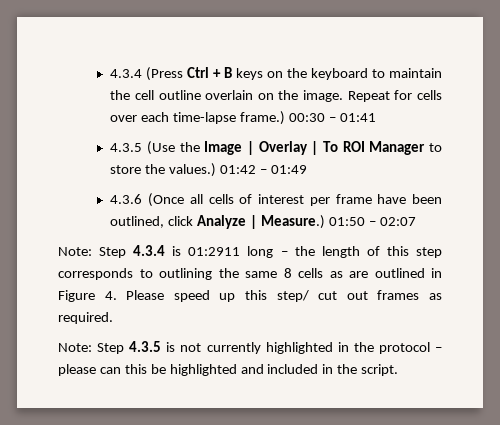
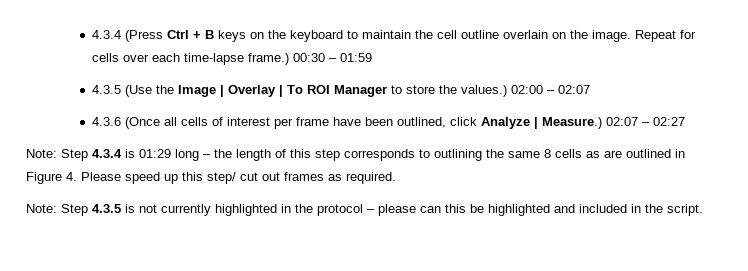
- 00:30 – 01:41
+ 00:30 – 01:59
- 01:42 – 01:49
+ 02:00 – 02:07
- 01:50 – 02:07
+ 02:07 – 02:27
- Note: Step 4.3.4 is 01:2911 long – the length of this step corresponds to outlining the same 8 cells as are outlined in Figure 4. Please speed up this step/ cut out frames as required.
+ Note: Step 4.3.4 is 01:29 long – the length of this step corresponds to outlining the same 8 cells as are outlined in Figure 4. Please speed up this step/ cut out frames as required.

